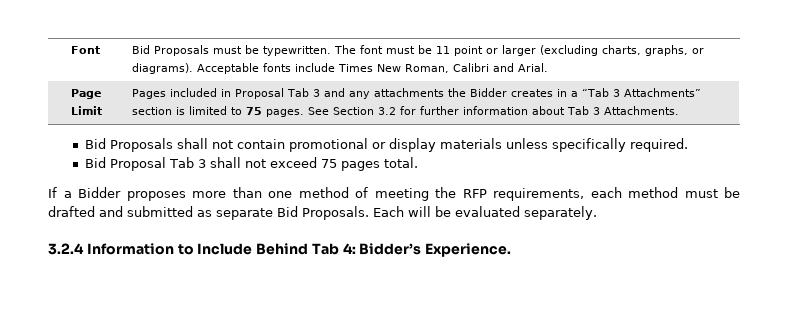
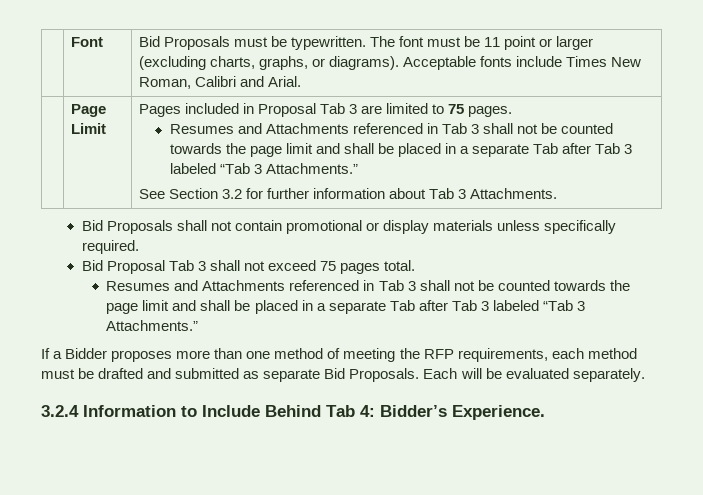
- Pages included in Proposal Tab 3 and any attachments the Bidder creates in a “Tab 3 Attachments” section is limited to 75 pages. See Section 3.2 for further information about Tab 3 Attachments.
+ Pages included in Proposal Tab 3 are limited to 75 pages.
+ Resumes and Attachments referenced in Tab 3 shall not be counted towards the page limit and shall be placed in a separate Tab after Tab 3 labeled “Tab 3 Attachments.”
+ See Section 3.2 for further information about Tab 3 Attachments.
  Bid Proposal Tab 3 shall not exceed 75 pages total.
+ Resumes and Attachments referenced in Tab 3 shall not be counted towards the page limit and shall be placed in a separate Tab after Tab 3 labeled “Tab 3 Attachments.”

